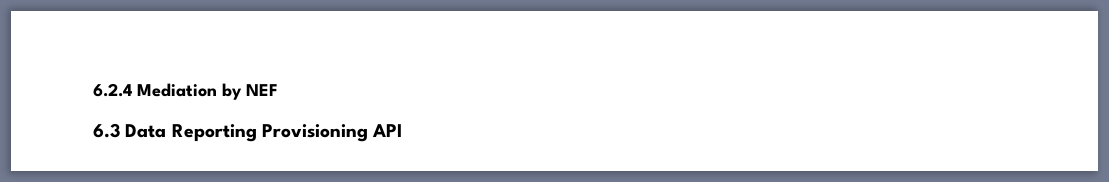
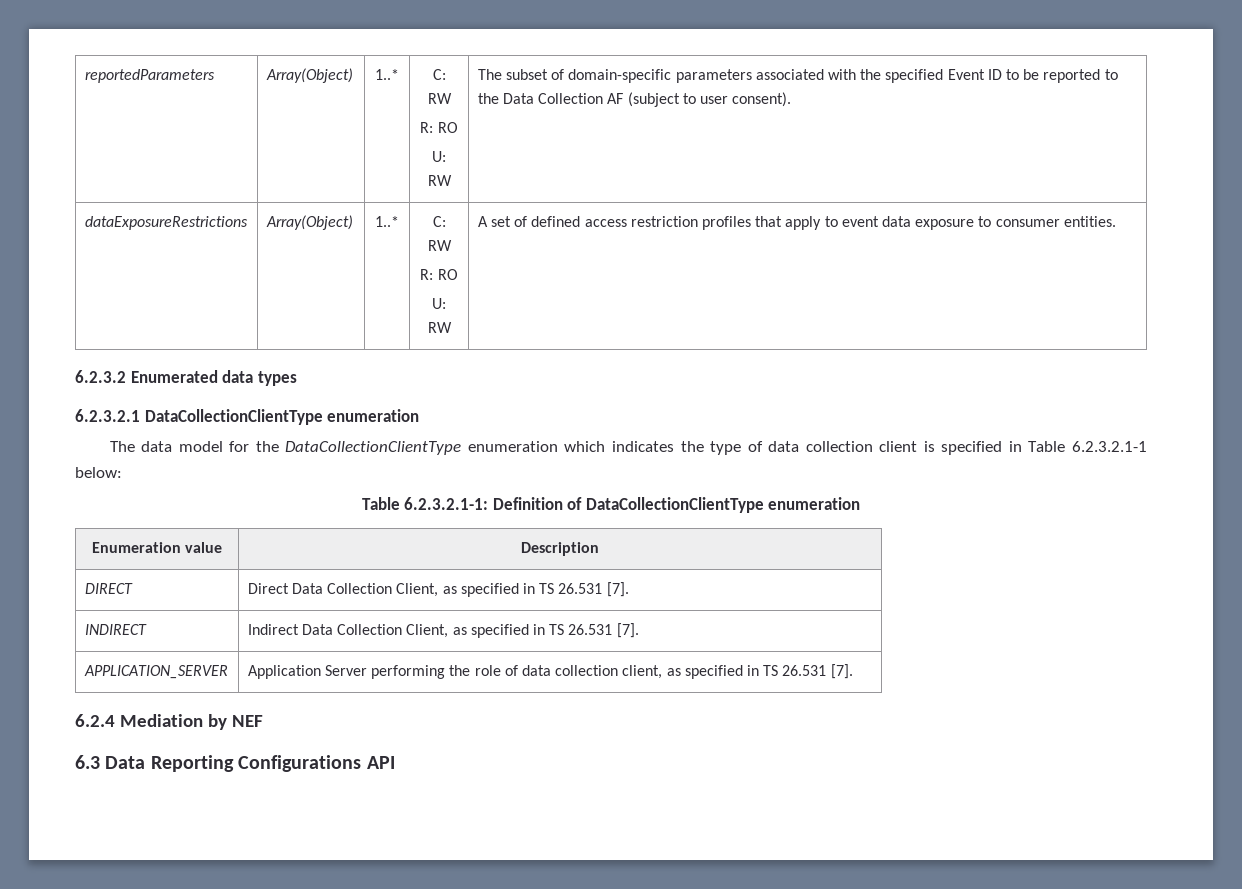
+ reportedParameters | Array(Object) | 1..* | C: RW
+ R: RO
+ U: RW | The subset of domain-specific parameters associated with the specified Event ID to be reported to the Data Collection AF (subject to user consent).
+ dataExposureRestrictions | Array(Object) | 1..* | C: RW
+ R: RO
+ U: RW | A set of defined access restriction profiles that apply to event data exposure to consumer entities.
+ 6.2.3.2 Enumerated data types
+ 6.2.3.2.1 DataCollectionClientType enumeration
+ The data model for the DataCollectionClientType enumeration which indicates the type of data collection client is specified in Table 6.2.3.2.1-1 below:
+ Table 6.2.3.2.1-1: Definition of DataCollectionClientType enumeration
+ Enumeration value | Description
+ DIRECT | Direct Data Collection Client, as specified in TS 26.531 [7].
+ INDIRECT | Indirect Data Collection Client, as specified in TS 26.531 [7].
+ APPLICATION_SERVER | Application Server performing the role of data collection client, as specified in TS 26.531 [7].
- 6.3 Data Reporting Provisioning API
+ 6.3 Data Reporting Configurations API

